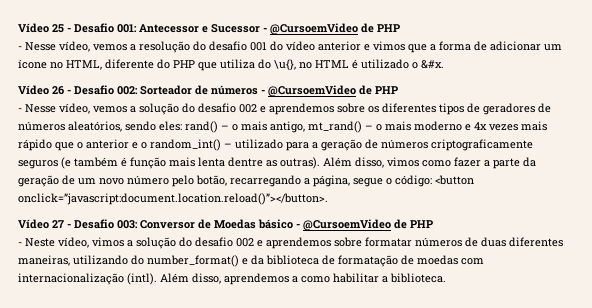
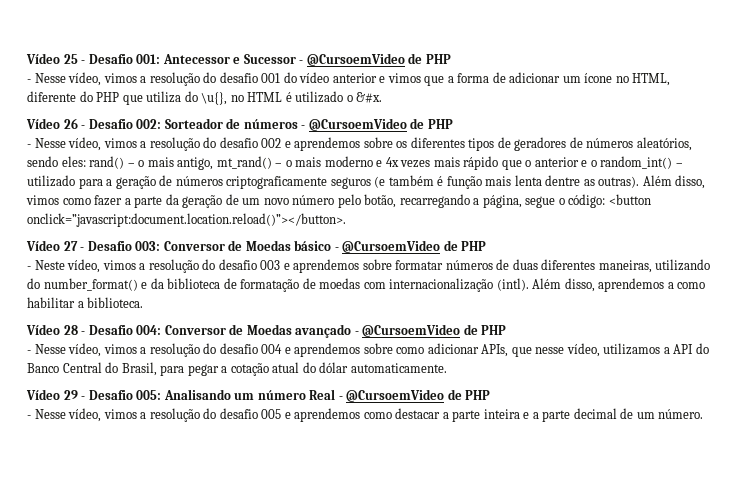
- - Nesse vídeo, vemos a resolução do desafio 001 do vídeo anterior e vimos que a forma de adicionar um ícone no HTML, diferente do PHP que utiliza do \u{}, no HTML é utilizado o &#x.
+ - Nesse vídeo, vimos a resolução do desafio 001 do vídeo anterior e vimos que a forma de adicionar um ícone no HTML, diferente do PHP que utiliza do \u{}, no HTML é utilizado o &#x.
- - Nesse vídeo, vemos a solução do desafio 002 e aprendemos sobre os diferentes tipos de geradores de números aleatórios, sendo eles: rand() – o mais antigo, mt_rand() – o mais moderno e 4x vezes mais rápido que o anterior e o random_int() – utilizado para a geração de números criptograficamente seguros (e também é função mais lenta dentre as outras).
+ - Nesse vídeo, vimos a resolução do desafio 002 e aprendemos sobre os diferentes tipos de geradores de números aleatórios, sendo eles: rand() – o mais antigo, mt_rand() – o mais moderno e 4x vezes mais rápido que o anterior e o random_int() – utilizado para a geração de números criptograficamente seguros (e também é função mais lenta dentre as outras).
- - Neste vídeo, vimos a solução do desafio 002 e aprendemos sobre formatar números de duas diferentes maneiras, utilizando do number_format() e da biblioteca de formatação de moedas com internacionalização (intl).
+ - Neste vídeo, vimos a resolução do desafio 003 e aprendemos sobre formatar números de duas diferentes maneiras, utilizando do number_format() e da biblioteca de formatação de moedas com internacionalização (intl).
+ Vídeo 28 - Desafio 004: Conversor de Moedas avançado - @CursoemVideo de PHP
+ - Nesse vídeo, vimos a resolução do desafio 004 e aprendemos sobre como adicionar APIs, que nesse vídeo, utilizamos a API do Banco Central do Brasil, para pegar a cotação atual do dólar automaticamente.
+ Vídeo 29 - Desafio 005: Analisando um número Real - @CursoemVideo de PHP
+ - Nesse vídeo, vimos a resolução do desafio 005 e aprendemos como destacar a parte inteira e a parte decimal de um número.

